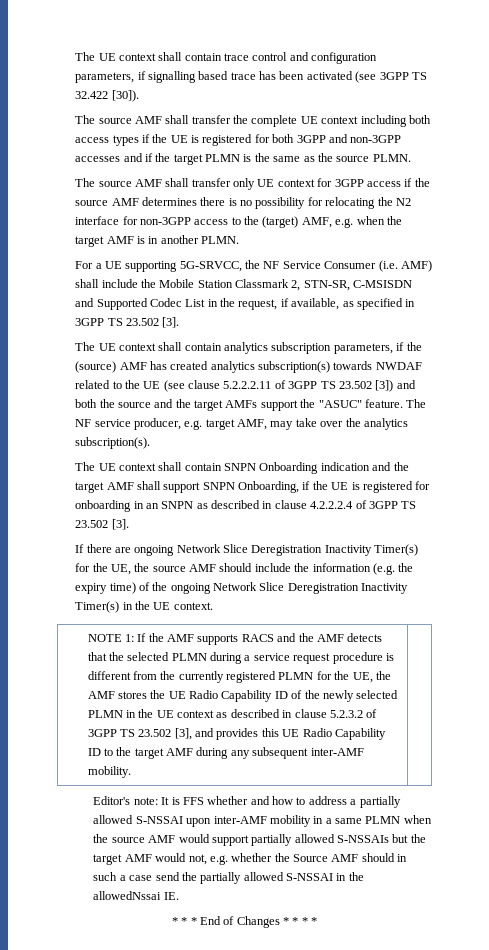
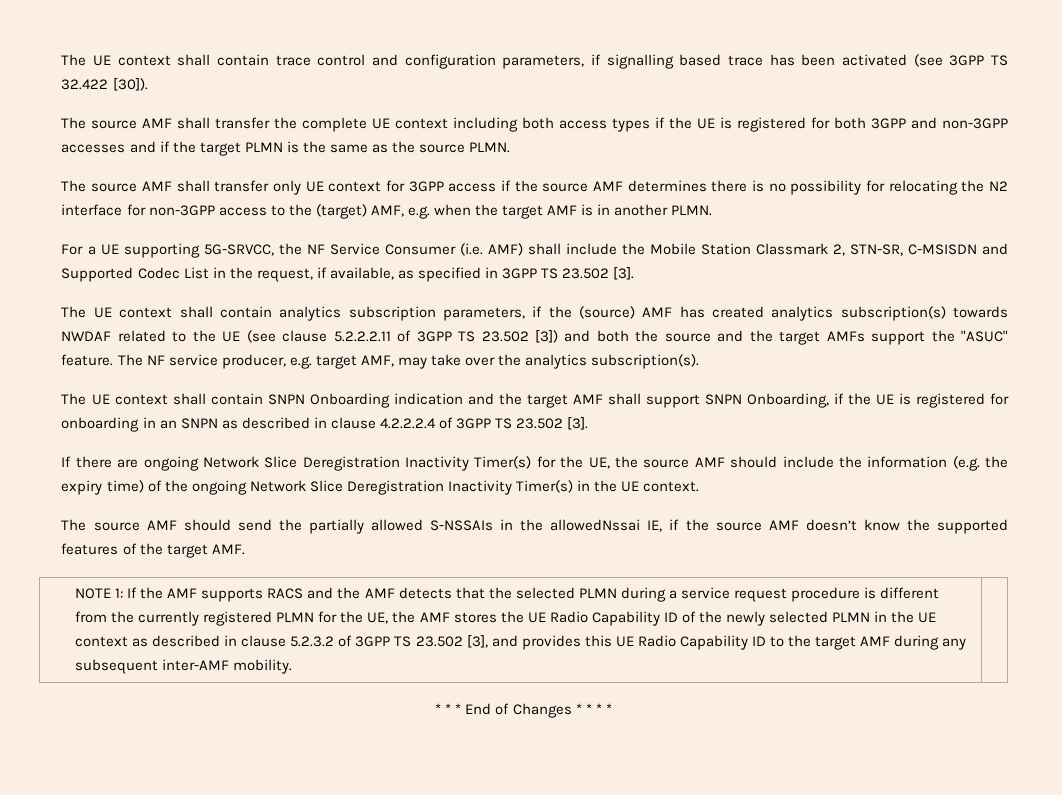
+ The source AMF should send the partially allowed S-NSSAIs in the allowedNssai IE, if the source AMF doesn’t know the supported features of the target AMF.
- Editor's note: It is FFS whether and how to address a partially allowed S-NSSAI upon inter-AMF mobility in a same PLMN when the source AMF would support partially allowed S-NSSAIs but the target AMF would not, e.g. whether the Source AMF should in such a case send the partially allowed S-NSSAI in the allowedNssai IE.

